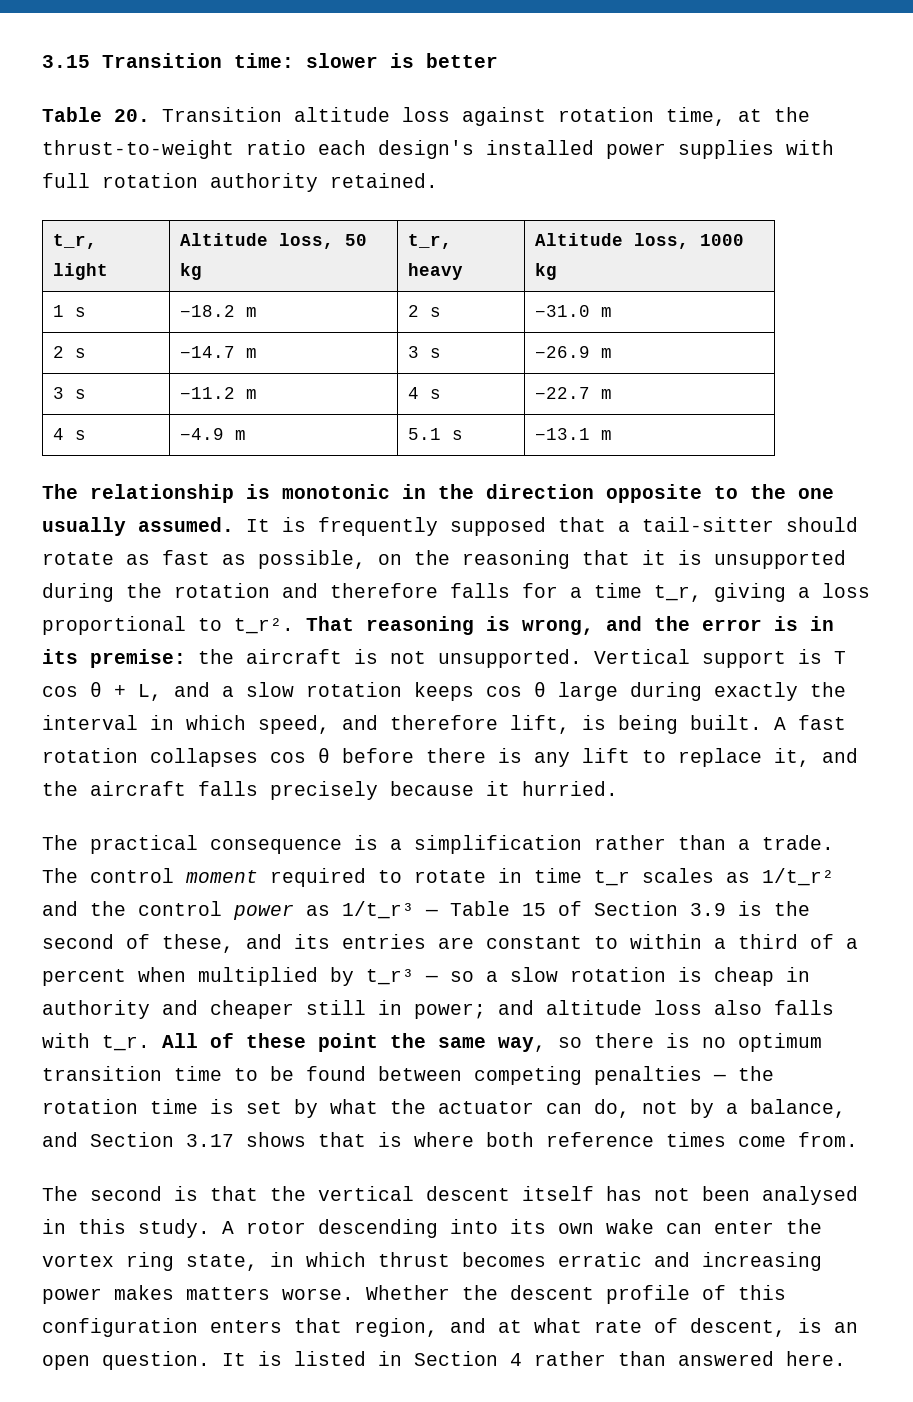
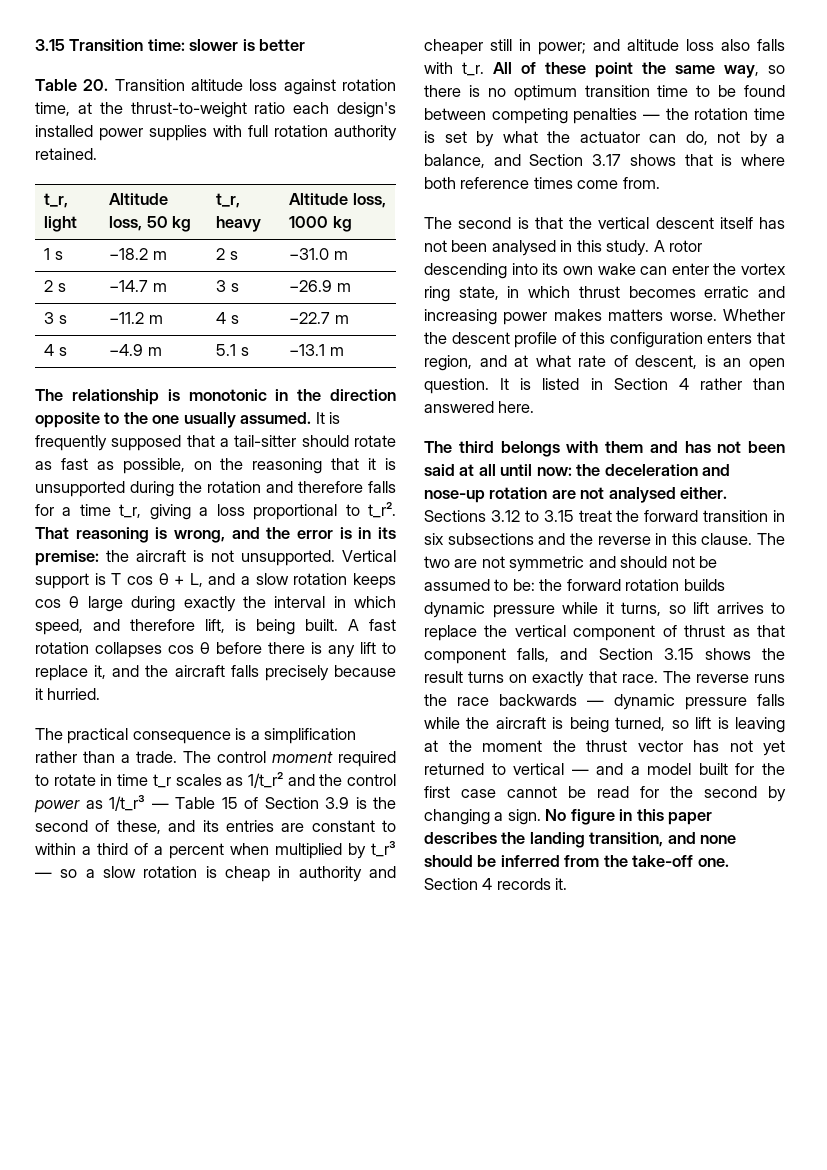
+ The third belongs with them and has not been said at all until now: the deceleration and nose-up rotation are not analysed either. Sections 3.12 to 3.15 treat the forward transition in six subsections and the reverse in this clause. The two are not symmetric and should not be assumed to be: the forward rotation builds dynamic pressure while it turns, so lift arrives to replace the vertical component of thrust as that component falls, and Section 3.15 shows the result turns on exactly that race. The reverse runs the race backwards — dynamic pressure falls while the aircraft is being turned, so lift is leaving at the moment the thrust vector has not yet returned to vertical — and a model built for the first case cannot be read for the second by changing a sign. No figure in this paper describes the landing transition, and none should be inferred from the take-off one. Section 4 records it.

